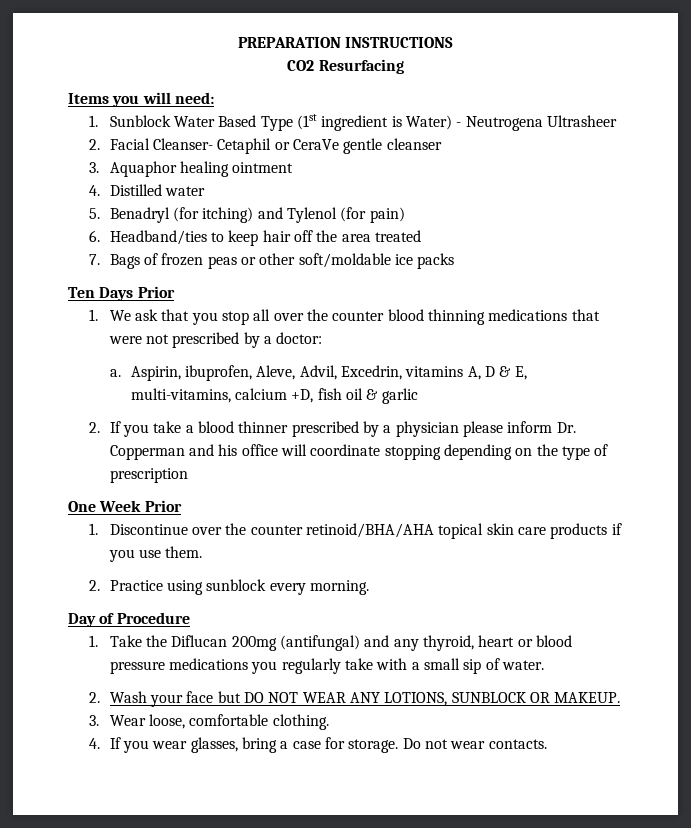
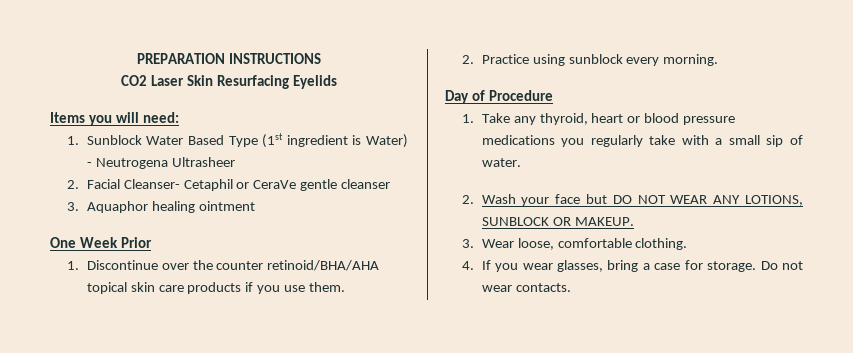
- CO2 Resurfacing
+ CO2 Laser Skin Resurfacing Eyelids
- 4. Distilled water
- 5. Benadryl (for itching) and Tylenol (for pain)
- 6. Headband/ties to keep hair off the area treated
- 7. Bags of frozen peas or other soft/moldable ice packs
- Ten Days Prior
- 1. We ask that you stop all over the counter blood thinning medications that were not prescribed by a doctor:
- a. Aspirin, ibuprofen, Aleve, Advil, Excedrin, vitamins A, D & E, multi-vitamins, calcium +D, fish oil & garlic
- 2. If you take a blood thinner prescribed by a physician please inform Dr. Copperman and his office will coordinate stopping depending on the type of prescription
- 1. Take the Diflucan 200mg (antifungal) and any thyroid, heart or blood pressure medications you regularly take with a small sip of water.
+ 1. Take any thyroid, heart or blood pressure medications you regularly take with a small sip of water.

